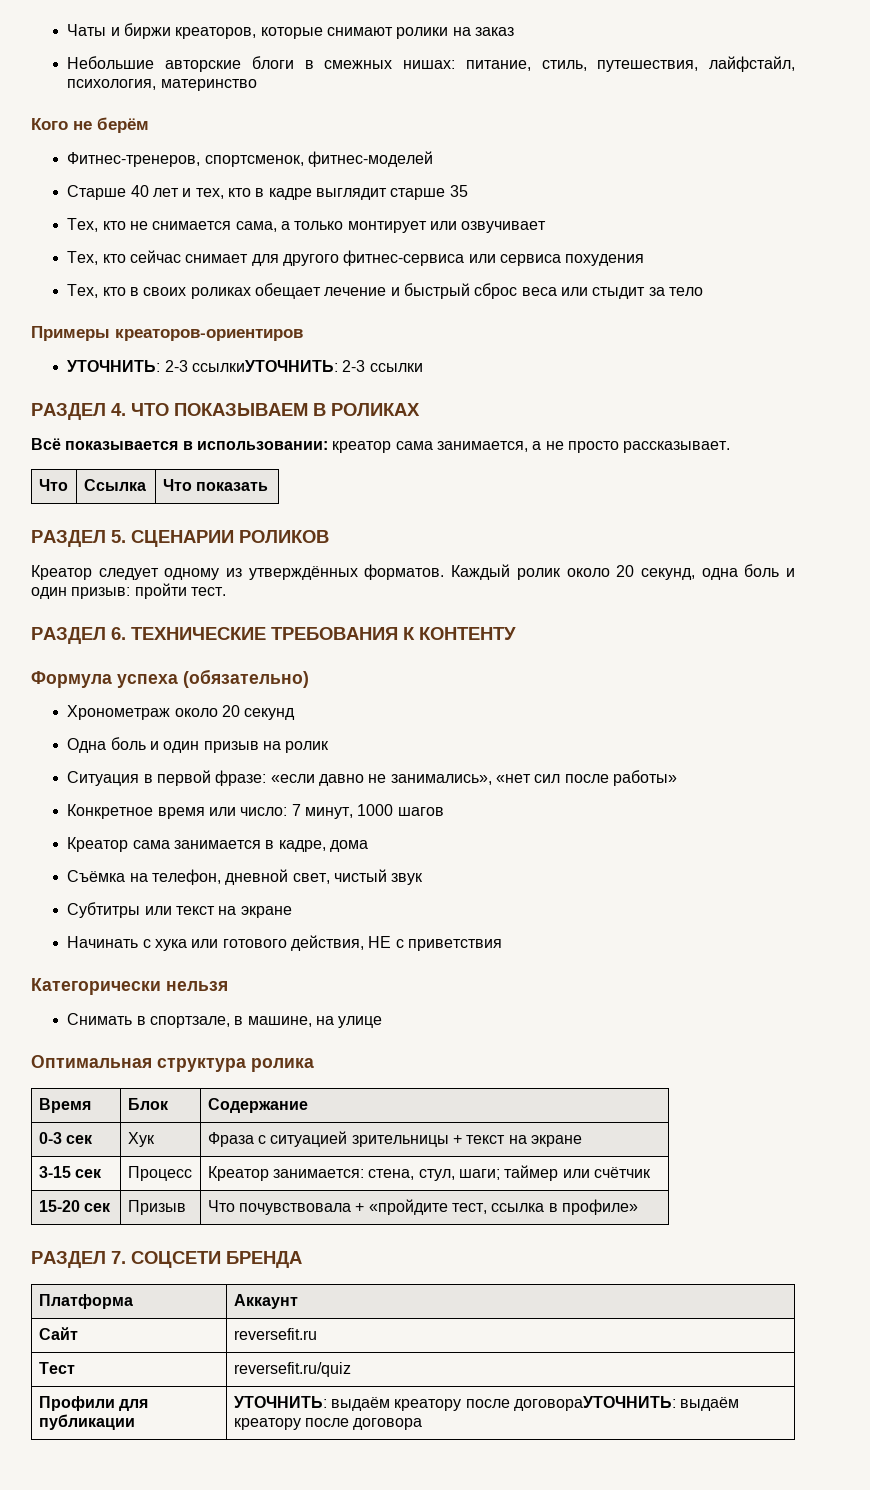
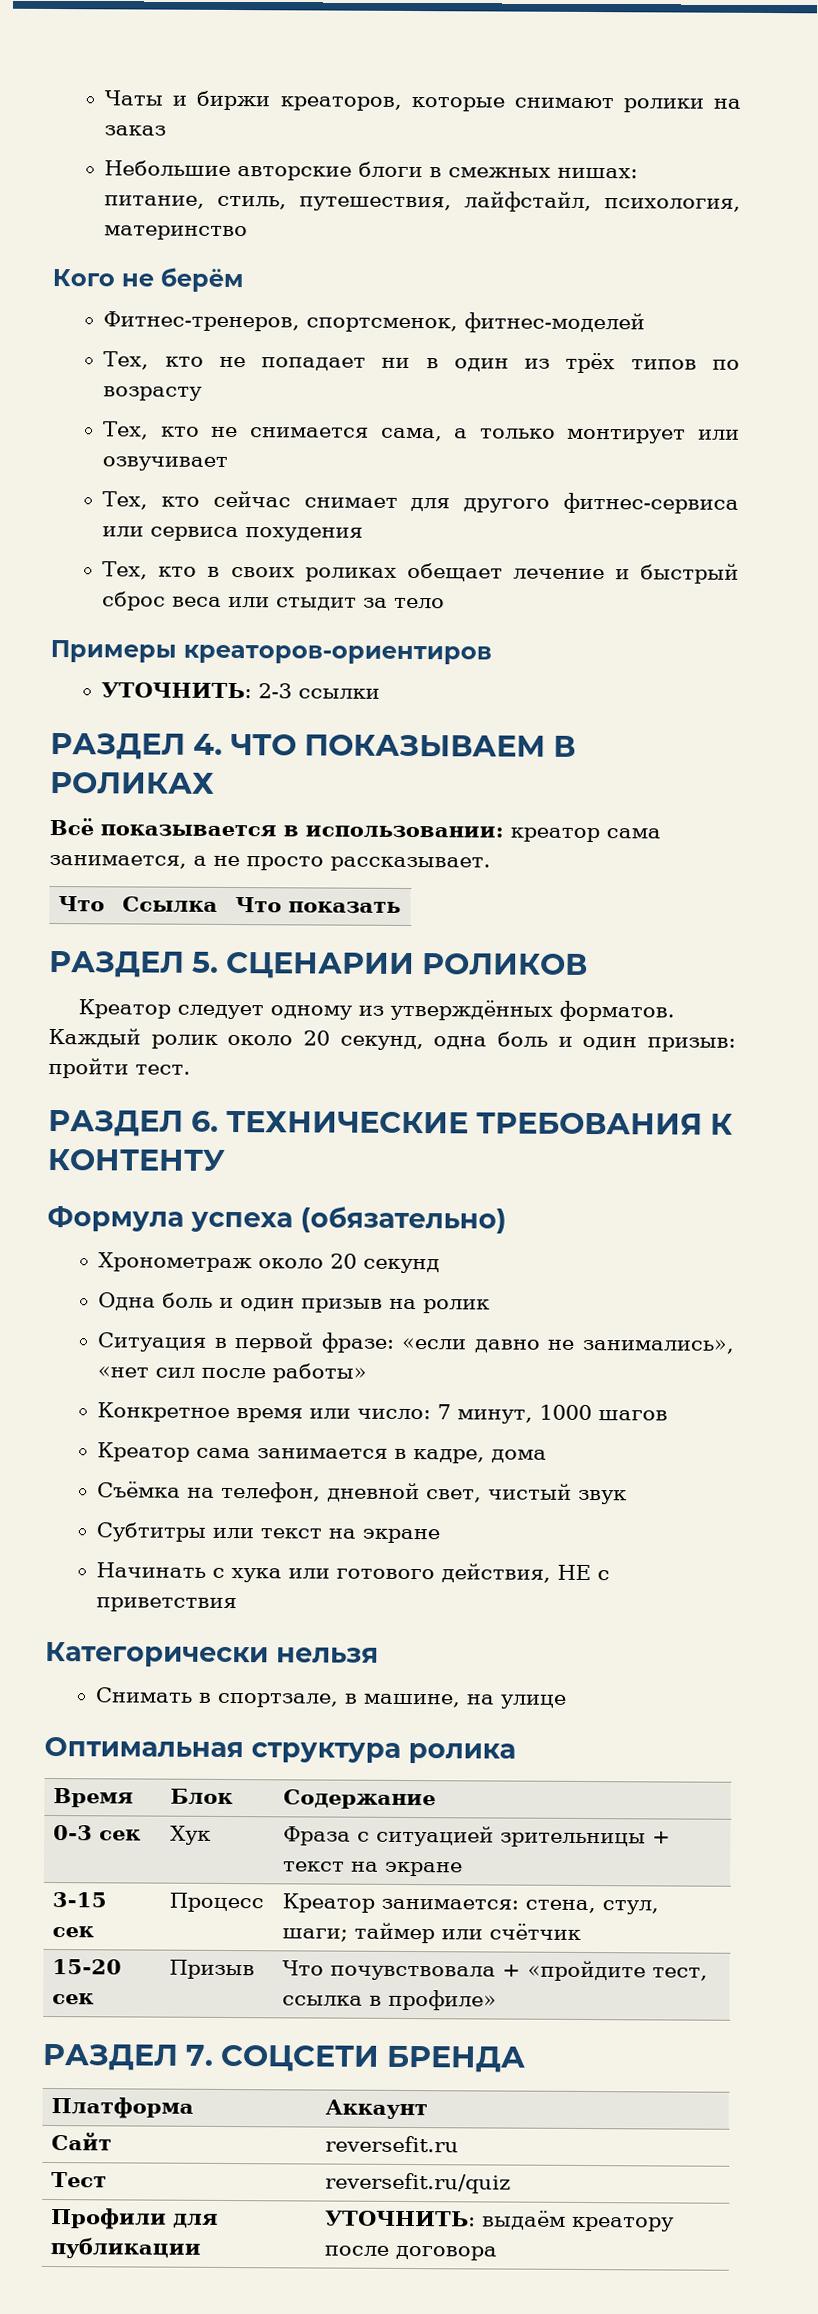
- Старше 40 лет и тех, кто в кадре выглядит старше 35
+ Тех, кто не попадает ни в один из трёх типов по возрасту
- УТОЧНИТЬ: 2-3 ссылкиУТОЧНИТЬ: 2-3 ссылки
+ УТОЧНИТЬ: 2-3 ссылки
- Профили для публикации | УТОЧНИТЬ: выдаём креатору после договораУТОЧНИТЬ: выдаём креатору после договора
+ Профили для публикации | УТОЧНИТЬ: выдаём креатору после договора

